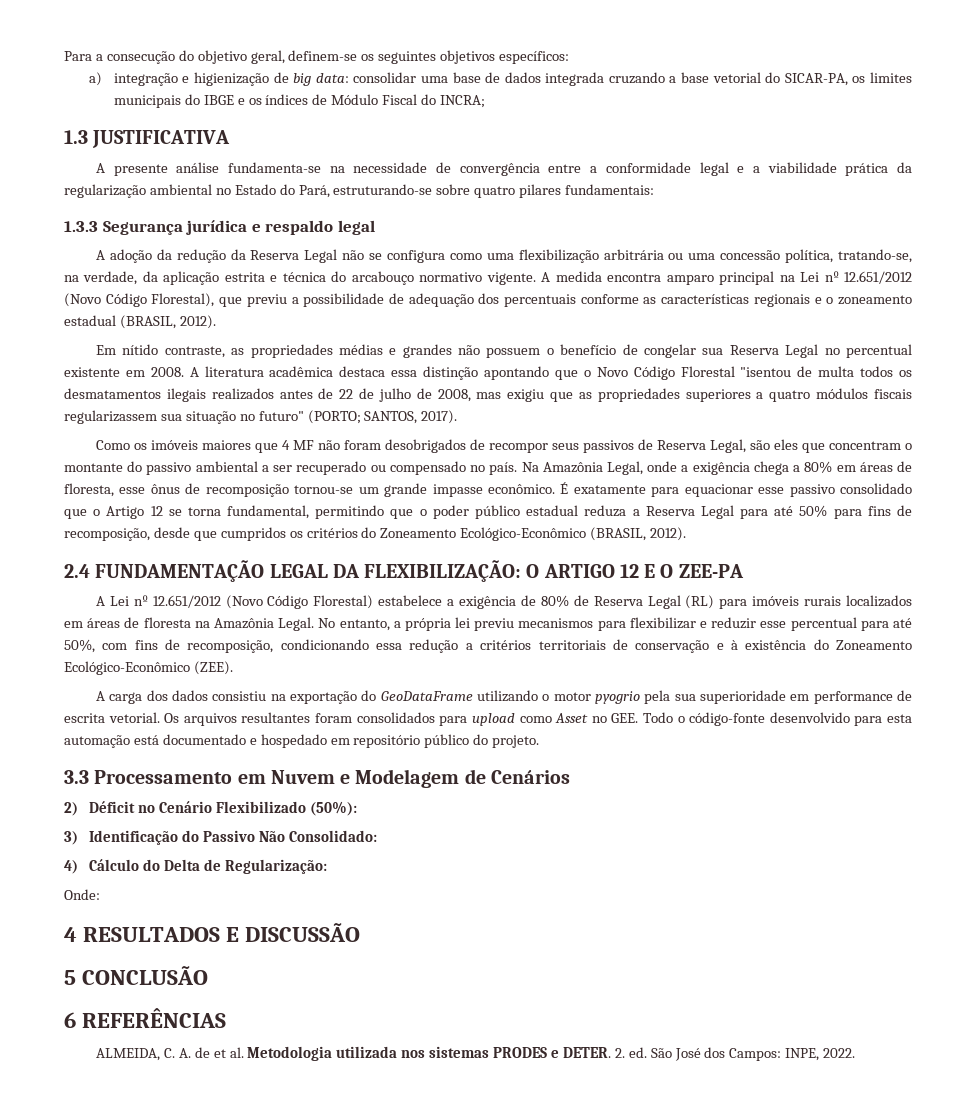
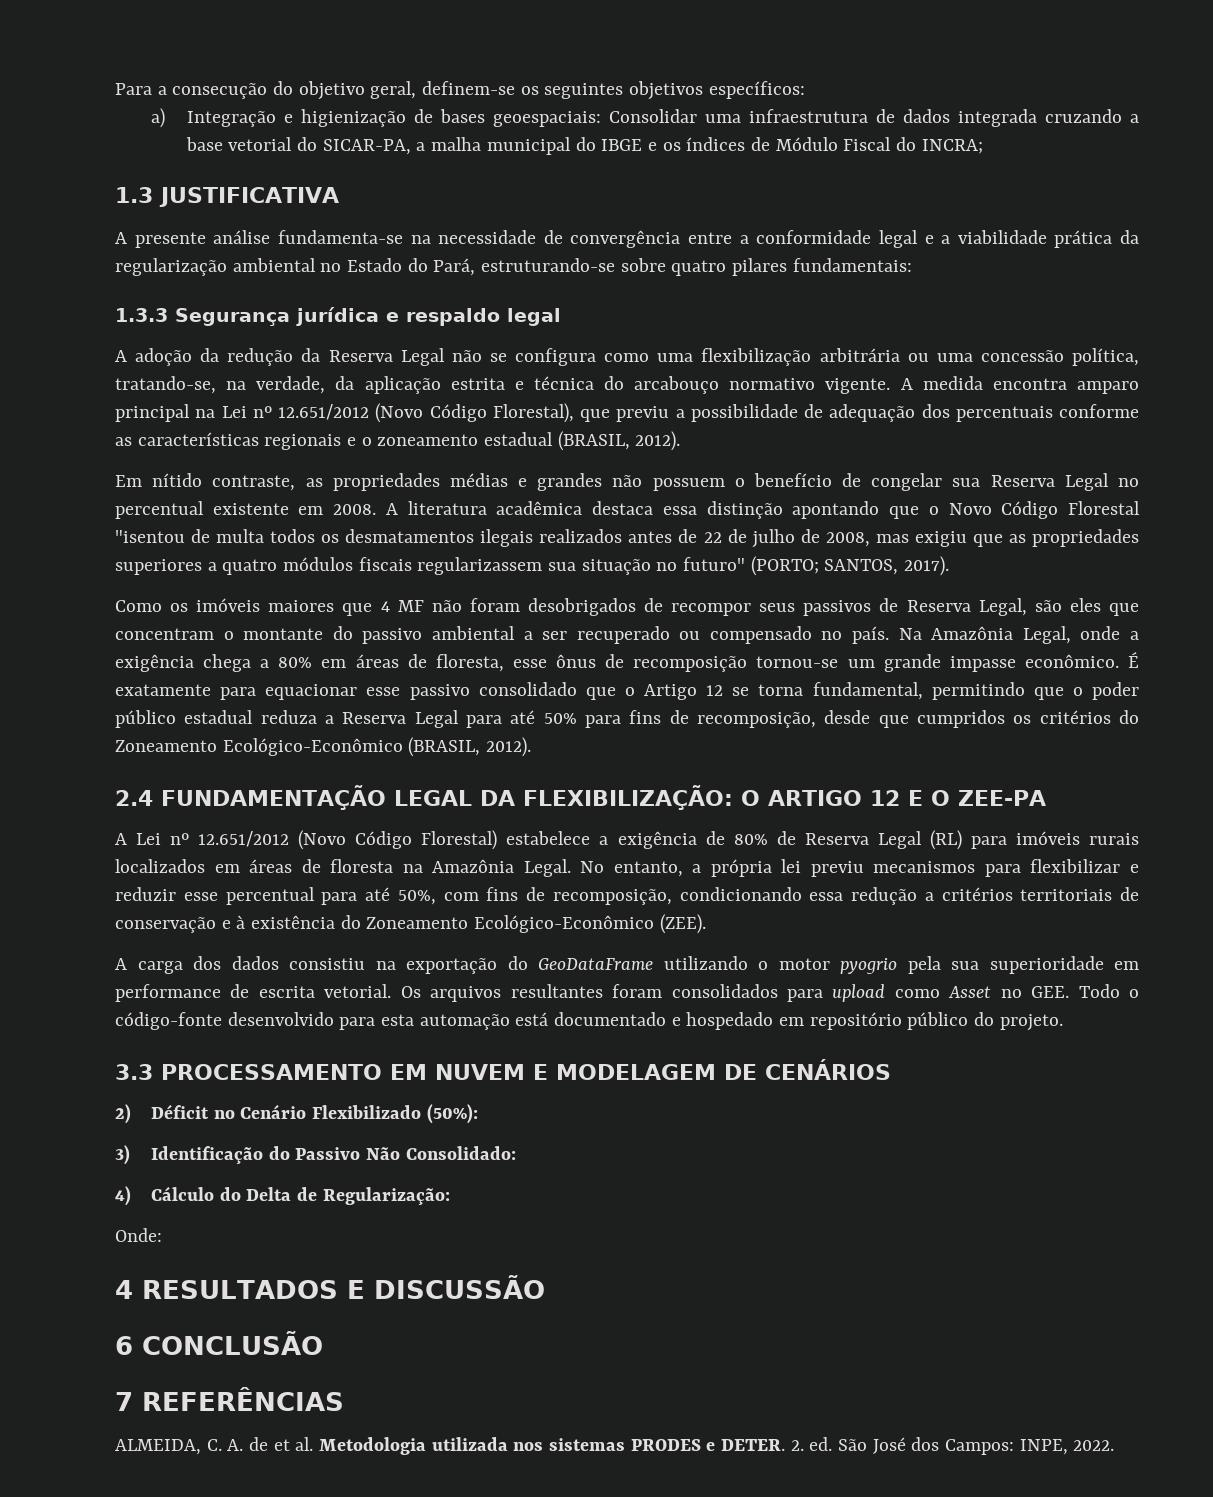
- a) integração e higienização de big data: consolidar uma base de dados integrada cruzando a base vetorial do SICAR-PA, os limites municipais do IBGE e os índices de Módulo Fiscal do INCRA;
+ a) Integração e higienização de bases geoespaciais: Consolidar uma infraestrutura de dados integrada cruzando a base vetorial do SICAR-PA, a malha municipal do IBGE e os índices de Módulo Fiscal do INCRA;
- 3.3 Processamento em Nuvem e Modelagem de Cenários
+ 3.3 PROCESSAMENTO EM NUVEM E MODELAGEM DE CENÁRIOS
- 5 CONCLUSÃO
+ 6 CONCLUSÃO
- 6 REFERÊNCIAS
+ 7 REFERÊNCIAS

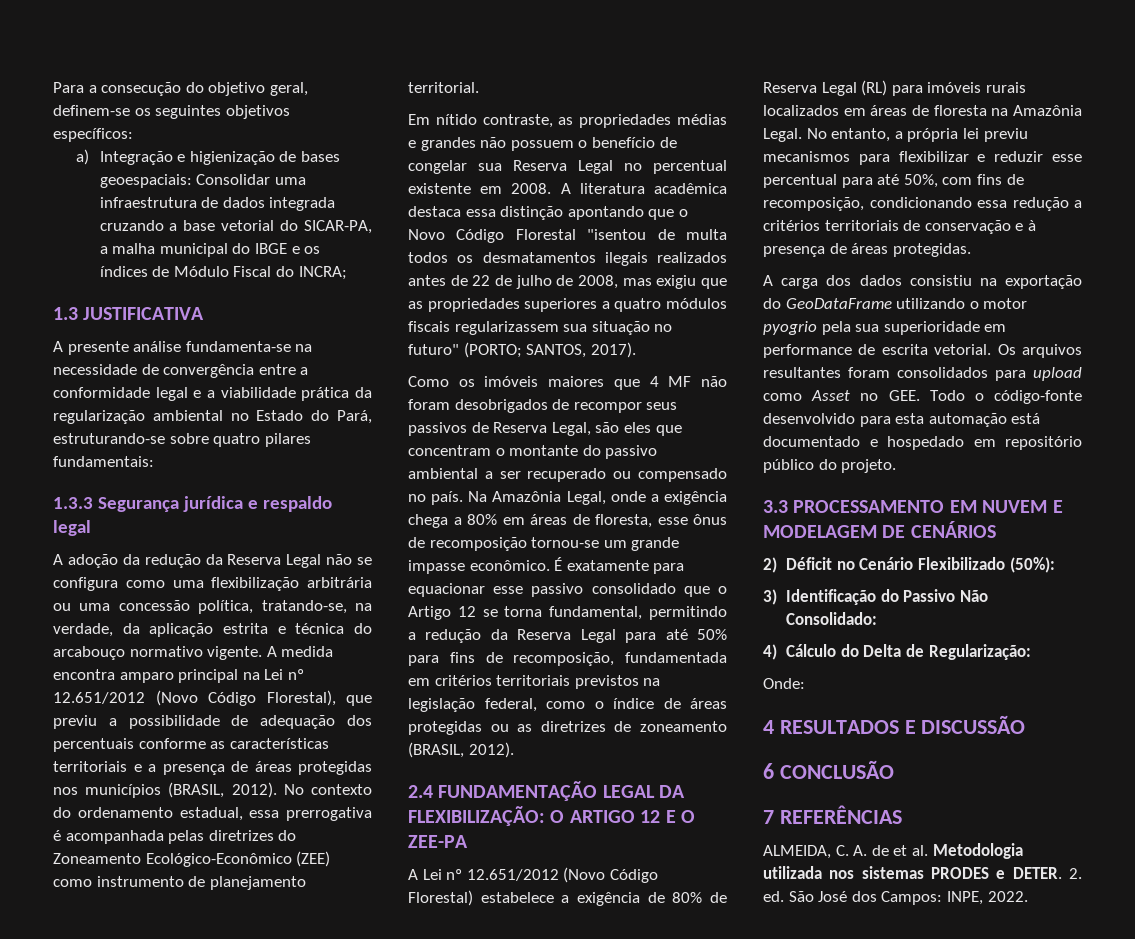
- A medida encontra amparo principal na Lei nº 12.651/2012 (Novo Código Florestal), que previu a possibilidade de adequação dos percentuais conforme as características regionais e o zoneamento estadual (BRASIL, 2012).
+ A medida encontra amparo principal na Lei nº 12.651/2012 (Novo Código Florestal), que previu a possibilidade de adequação dos percentuais conforme as características territoriais e a presença de áreas protegidas nos municípios (BRASIL, 2012). No contexto do ordenamento estadual, essa prerrogativa é acompanhada pelas diretrizes do Zoneamento Ecológico-Econômico (ZEE) como instrumento de planejamento territorial.
- É exatamente para equacionar esse passivo consolidado que o Artigo 12 se torna fundamental, permitindo que o poder público estadual reduza a Reserva Legal para até 50% para fins de recomposição, desde que cumpridos os critérios do Zoneamento Ecológico-Econômico (BRASIL, 2012).
+ É exatamente para equacionar esse passivo consolidado que o Artigo 12 se torna fundamental, permitindo a redução da Reserva Legal para até 50% para fins de recomposição, fundamentada em critérios territoriais previstos na legislação federal, como o índice de áreas protegidas ou as diretrizes de zoneamento (BRASIL, 2012).
- No entanto, a própria lei previu mecanismos para flexibilizar e reduzir esse percentual para até 50%, com fins de recomposição, condicionando essa redução a critérios territoriais de conservação e à existência do Zoneamento Ecológico-Econômico (ZEE).
+ No entanto, a própria lei previu mecanismos para flexibilizar e reduzir esse percentual para até 50%, com fins de recomposição, condicionando essa redução a critérios territoriais de conservação e à presença de áreas protegidas.

